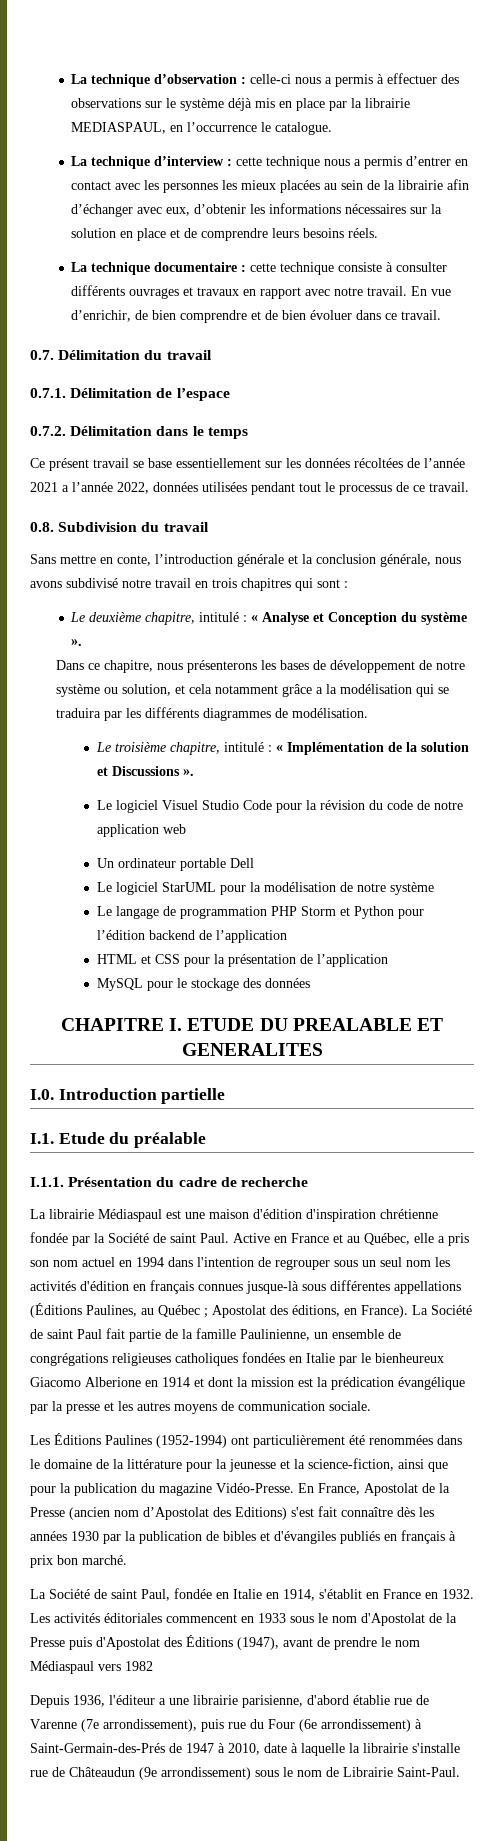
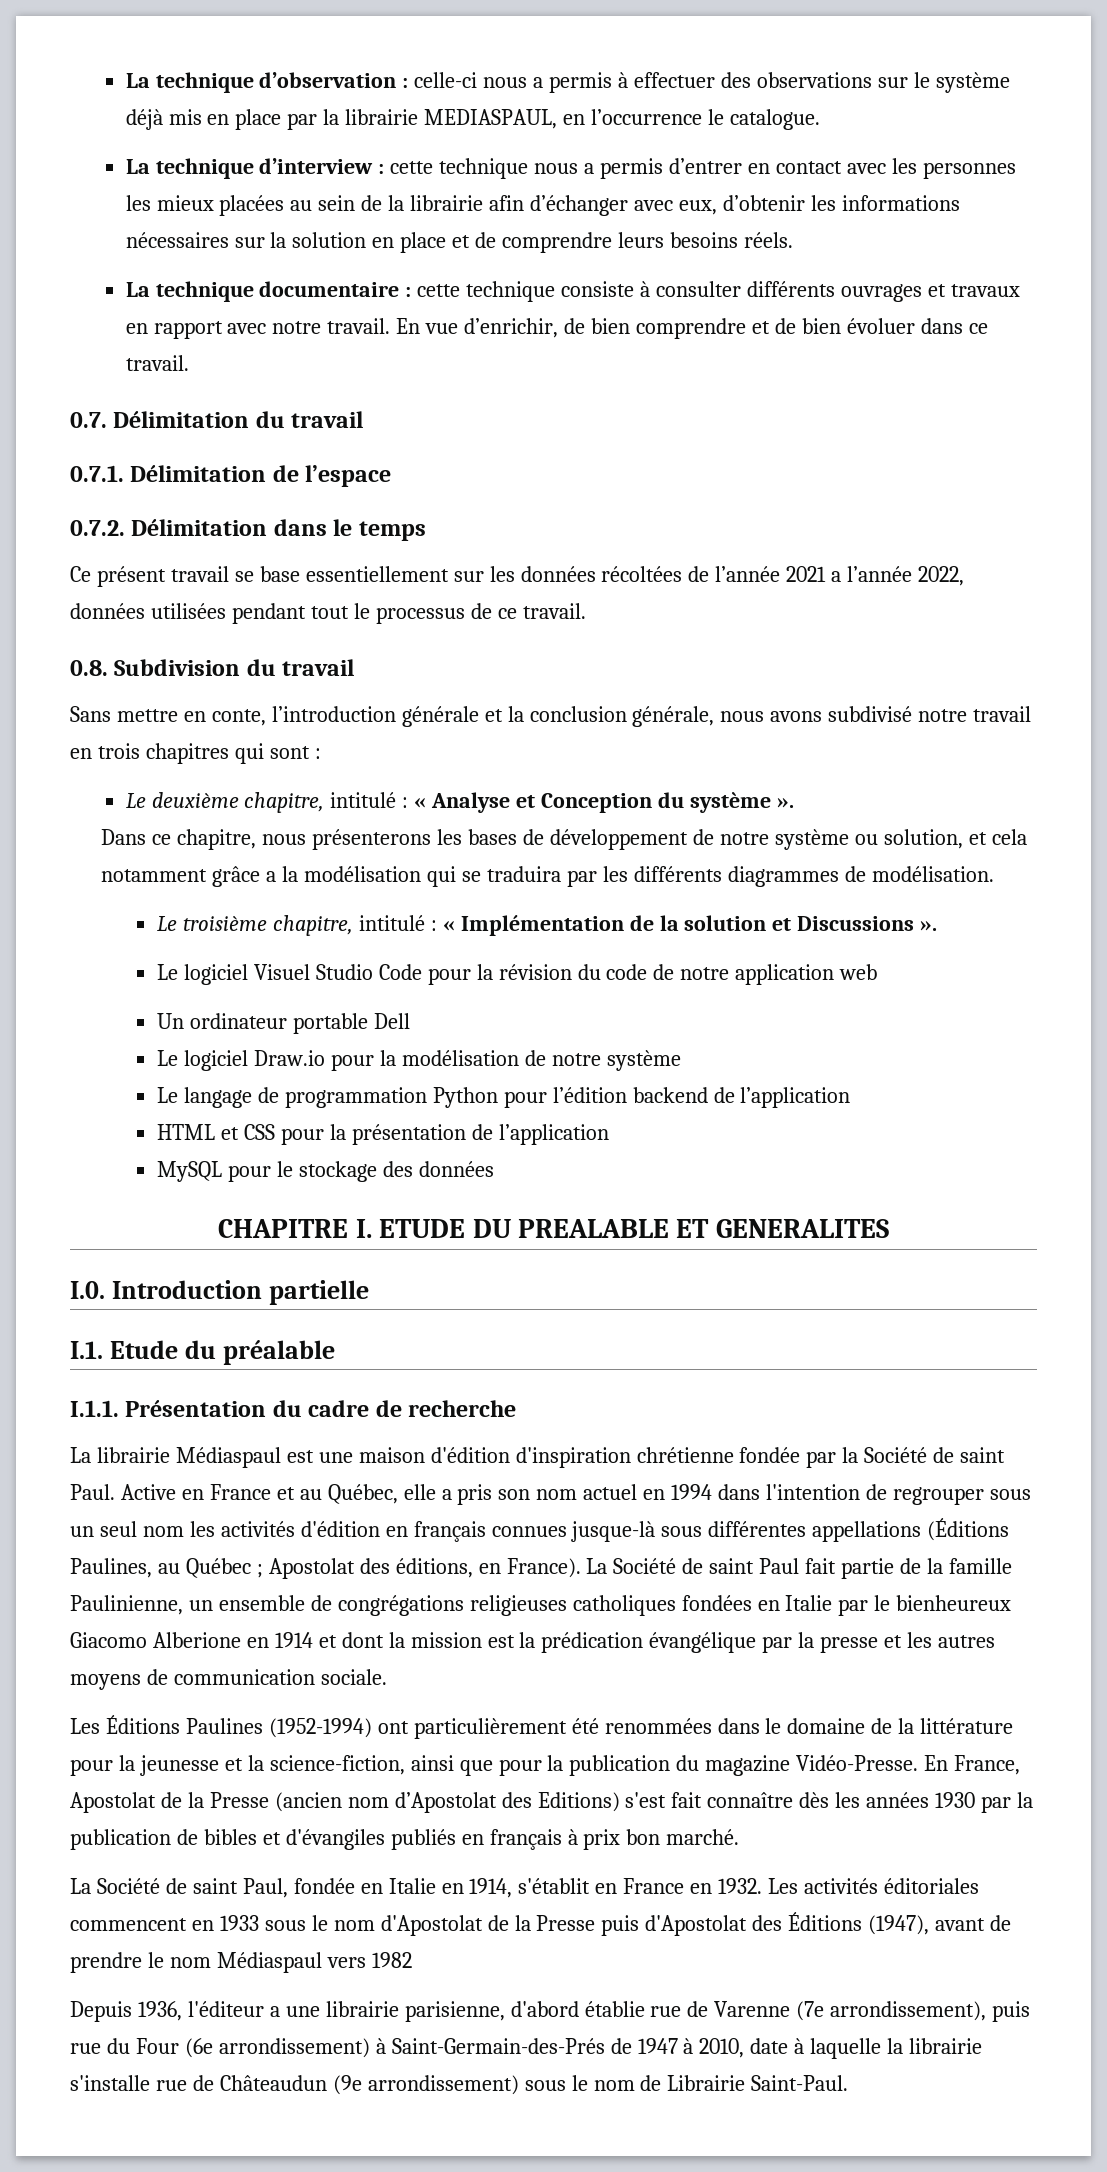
- Le logiciel StarUML pour la modélisation de notre système
+ Le logiciel Draw.io pour la modélisation de notre système
- Le langage de programmation PHP Storm et Python pour l’édition backend de l’application
+ Le langage de programmation Python pour l’édition backend de l’application

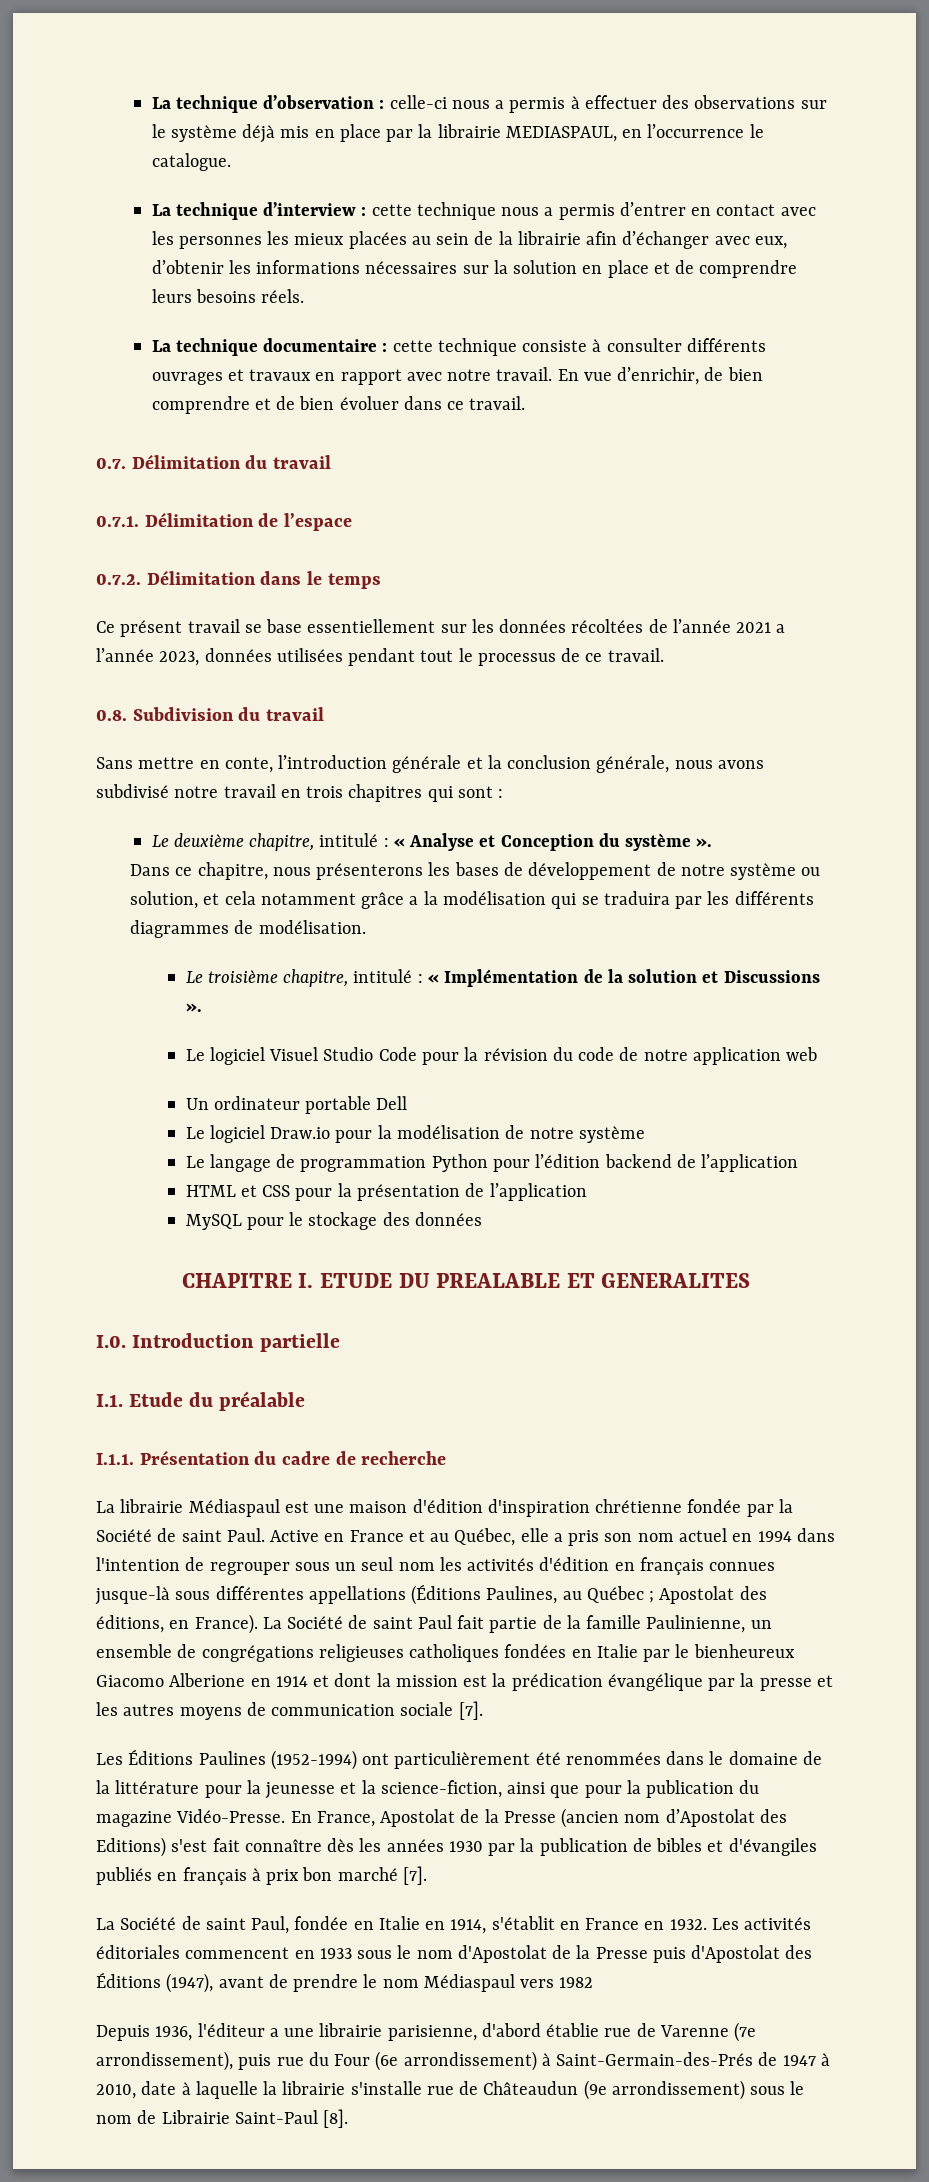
- Ce présent travail se base essentiellement sur les données récoltées de l’année 2021 a l’année 2022, données utilisées pendant tout le processus de ce travail.
+ Ce présent travail se base essentiellement sur les données récoltées de l’année 2021 a l’année 2023, données utilisées pendant tout le processus de ce travail.
- La Société de saint Paul fait partie de la famille Paulinienne, un ensemble de congrégations religieuses catholiques fondées en Italie par le bienheureux Giacomo Alberione en 1914 et dont la mission est la prédication évangélique par la presse et les autres moyens de communication sociale.
+ La Société de saint Paul fait partie de la famille Paulinienne, un ensemble de congrégations religieuses catholiques fondées en Italie par le bienheureux Giacomo Alberione en 1914 et dont la mission est la prédication évangélique par la presse et les autres moyens de communication sociale [7].
- En France, Apostolat de la Presse (ancien nom d’Apostolat des Editions) s'est fait connaître dès les années 1930 par la publication de bibles et d'évangiles publiés en français à prix bon marché.
+ En France, Apostolat de la Presse (ancien nom d’Apostolat des Editions) s'est fait connaître dès les années 1930 par la publication de bibles et d'évangiles publiés en français à prix bon marché [7].
- Depuis 1936, l'éditeur a une librairie parisienne, d'abord établie rue de Varenne (7e arrondissement), puis rue du Four (6e arrondissement) à Saint-Germain-des-Prés de 1947 à 2010, date à laquelle la librairie s'installe rue de Châteaudun (9e arrondissement) sous le nom de Librairie Saint-Paul.
+ Depuis 1936, l'éditeur a une librairie parisienne, d'abord établie rue de Varenne (7e arrondissement), puis rue du Four (6e arrondissement) à Saint-Germain-des-Prés de 1947 à 2010, date à laquelle la librairie s'installe rue de Châteaudun (9e arrondissement) sous le nom de Librairie Saint-Paul [8].

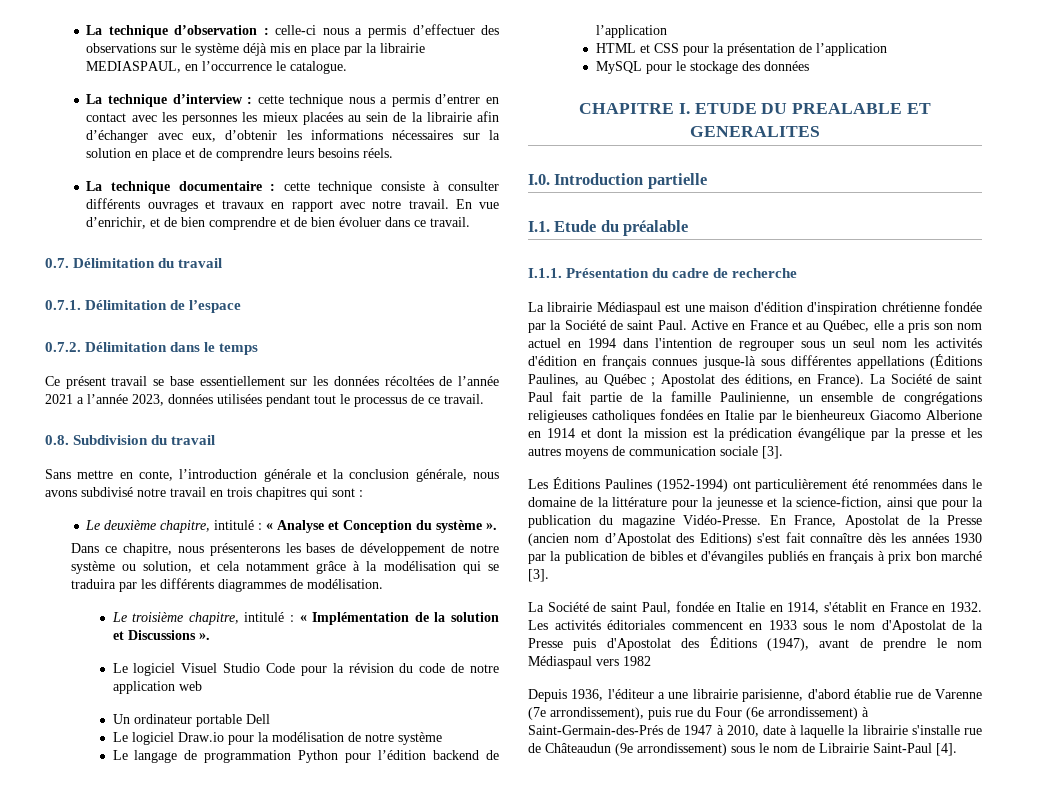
- La technique d’observation : celle-ci nous a permis à effectuer des observations sur le système déjà mis en place par la librairie MEDIASPAUL, en l’occurrence le catalogue.
+ La technique d’observation : celle-ci nous a permis d’effectuer des observations sur le système déjà mis en place par la librairie MEDIASPAUL, en l’occurrence le catalogue.
- En vue d’enrichir, de bien comprendre et de bien évoluer dans ce travail.
+ En vue d’enrichir, et de bien comprendre et de bien évoluer dans ce travail.
- Dans ce chapitre, nous présenterons les bases de développement de notre système ou solution, et cela notamment grâce a la modélisation qui se traduira par les différents diagrammes de modélisation.
+ Dans ce chapitre, nous présenterons les bases de développement de notre système ou solution, et cela notamment grâce à la modélisation qui se traduira par les différents diagrammes de modélisation.
- La Société de saint Paul fait partie de la famille Paulinienne, un ensemble de congrégations religieuses catholiques fondées en Italie par le bienheureux Giacomo Alberione en 1914 et dont la mission est la prédication évangélique par la presse et les autres moyens de communication sociale [7].
+ La Société de saint Paul fait partie de la famille Paulinienne, un ensemble de congrégations religieuses catholiques fondées en Italie par le bienheureux Giacomo Alberione en 1914 et dont la mission est la prédication évangélique par la presse et les autres moyens de communication sociale [3].
- En France, Apostolat de la Presse (ancien nom d’Apostolat des Editions) s'est fait connaître dès les années 1930 par la publication de bibles et d'évangiles publiés en français à prix bon marché [7].
+ En France, Apostolat de la Presse (ancien nom d’Apostolat des Editions) s'est fait connaître dès les années 1930 par la publication de bibles et d'évangiles publiés en français à prix bon marché [3].
- Depuis 1936, l'éditeur a une librairie parisienne, d'abord établie rue de Varenne (7e arrondissement), puis rue du Four (6e arrondissement) à Saint-Germain-des-Prés de 1947 à 2010, date à laquelle la librairie s'installe rue de Châteaudun (9e arrondissement) sous le nom de Librairie Saint-Paul [8].
+ Depuis 1936, l'éditeur a une librairie parisienne, d'abord établie rue de Varenne (7e arrondissement), puis rue du Four (6e arrondissement) à Saint-Germain-des-Prés de 1947 à 2010, date à laquelle la librairie s'installe rue de Châteaudun (9e arrondissement) sous le nom de Librairie Saint-Paul [4].

